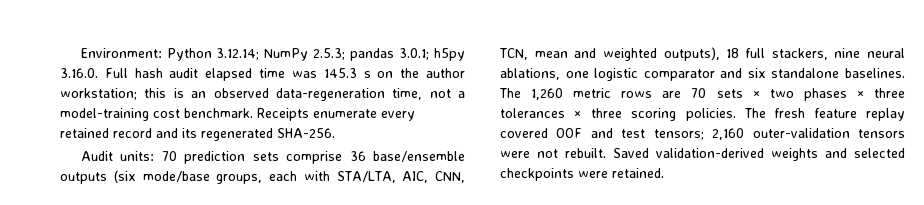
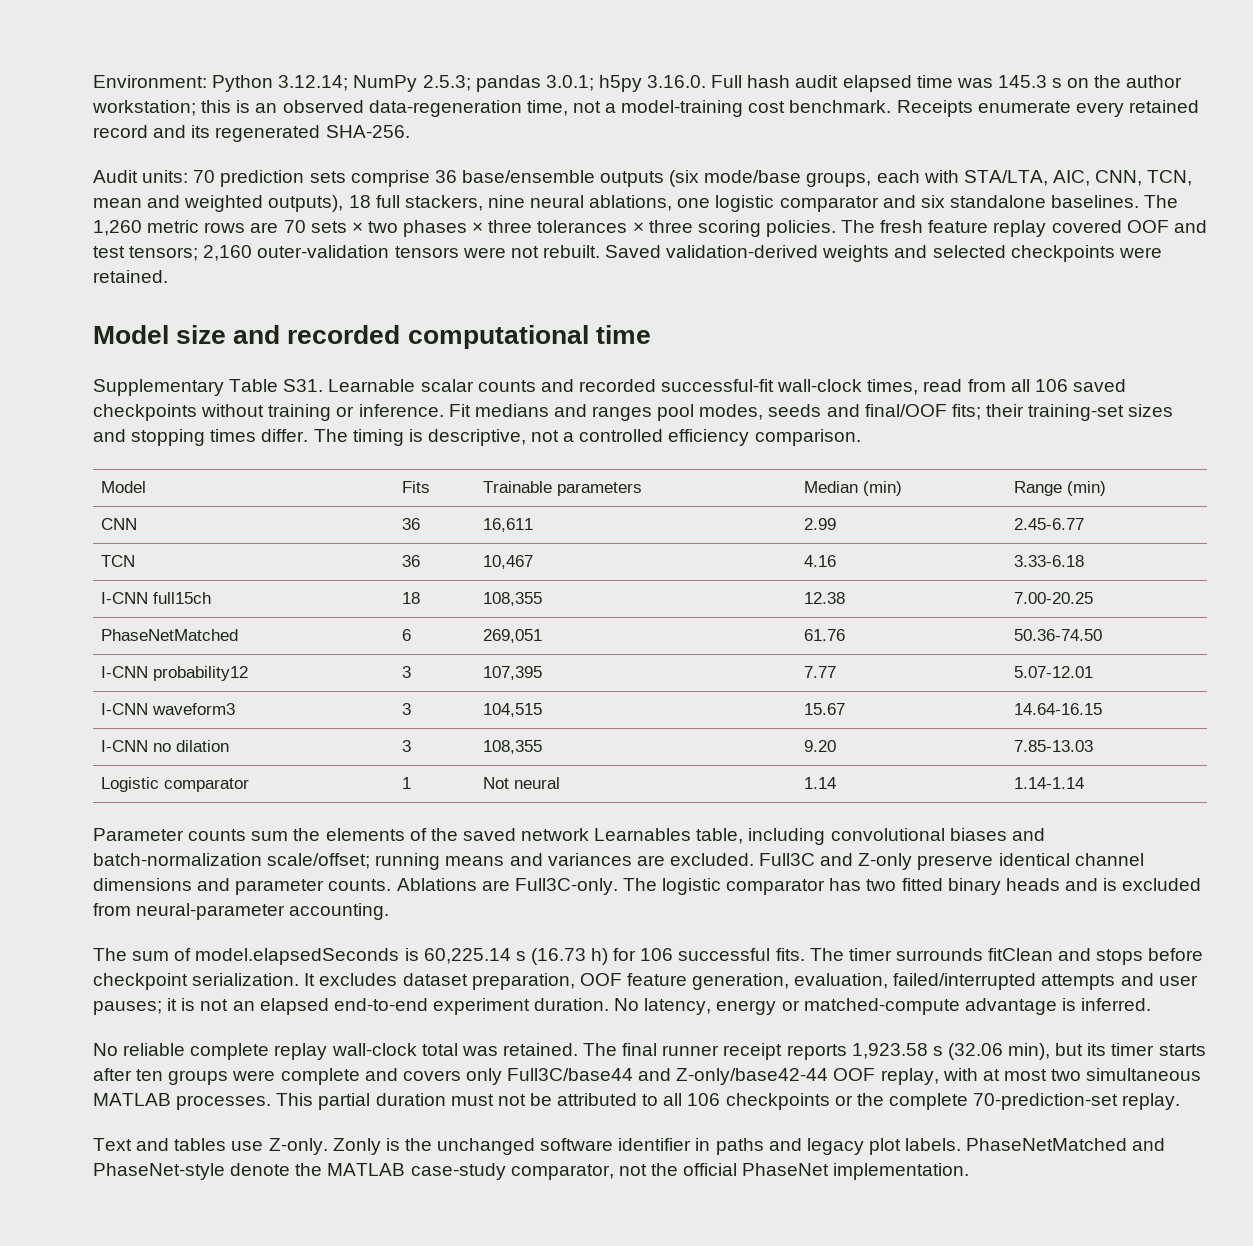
+ Model size and recorded computational time
+ Supplementary Table S31. Learnable scalar counts and recorded successful-fit wall-clock times, read from all 106 saved checkpoints without training or inference. Fit medians and ranges pool modes, seeds and final/OOF fits; their training-set sizes and stopping times differ. The timing is descriptive, not a controlled efficiency comparison.
+ Model | Fits | Trainable parameters | Median (min) | Range (min)
+ CNN | 36 | 16,611 | 2.99 | 2.45-6.77
+ TCN | 36 | 10,467 | 4.16 | 3.33-6.18
+ I-CNN full15ch | 18 | 108,355 | 12.38 | 7.00-20.25
+ PhaseNetMatched | 6 | 269,051 | 61.76 | 50.36-74.50
+ I-CNN probability12 | 3 | 107,395 | 7.77 | 5.07-12.01
+ I-CNN waveform3 | 3 | 104,515 | 15.67 | 14.64-16.15
+ I-CNN no dilation | 3 | 108,355 | 9.20 | 7.85-13.03
+ Logistic comparator | 1 | Not neural | 1.14 | 1.14-1.14
+ Parameter counts sum the elements of the saved network Learnables table, including convolutional biases and batch-normalization scale/offset; running means and variances are excluded. Full3C and Z-only preserve identical channel dimensions and parameter counts. Ablations are Full3C-only. The logistic comparator has two fitted binary heads and is excluded from neural-parameter accounting.
+ The sum of model.elapsedSeconds is 60,225.14 s (16.73 h) for 106 successful fits. The timer surrounds fitClean and stops before checkpoint serialization. It excludes dataset preparation, OOF feature generation, evaluation, failed/interrupted attempts and user pauses; it is not an elapsed end-to-end experiment duration. No latency, energy or matched-compute advantage is inferred.
+ No reliable complete replay wall-clock total was retained. The final runner receipt reports 1,923.58 s (32.06 min), but its timer starts after ten groups were complete and covers only Full3C/base44 and Z-only/base42-44 OOF replay, with at most two simultaneous MATLAB processes. This partial duration must not be attributed to all 106 checkpoints or the complete 70-prediction-set replay.
+ Text and tables use Z-only. Zonly is the unchanged software identifier in paths and legacy plot labels. PhaseNetMatched and PhaseNet-style denote the MATLAB case-study comparator, not the official PhaseNet implementation.

